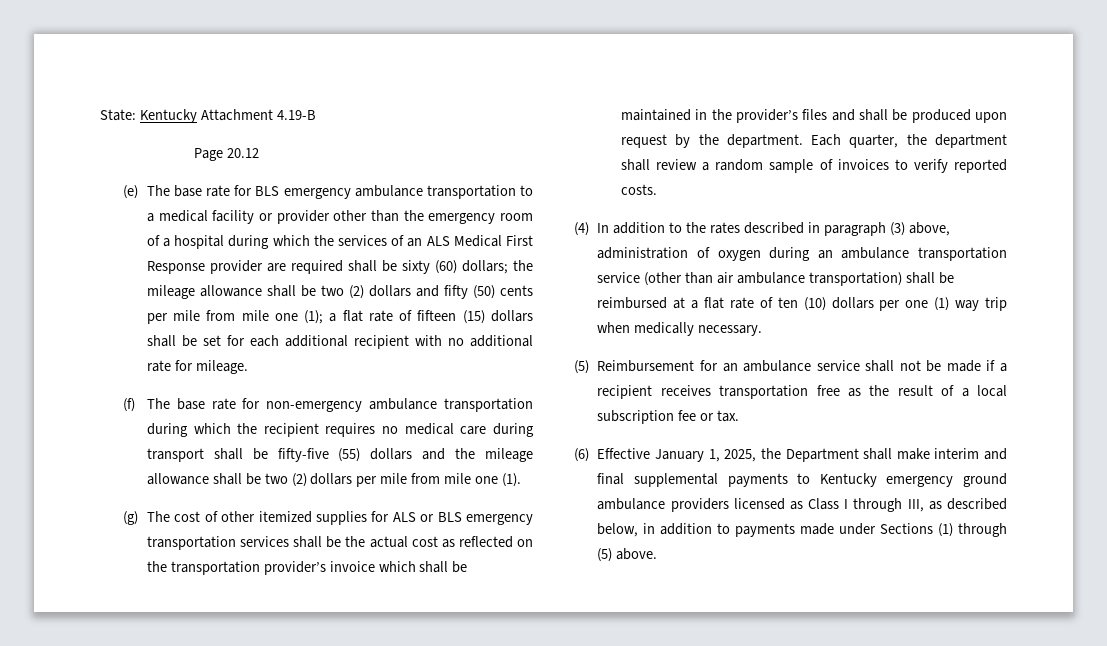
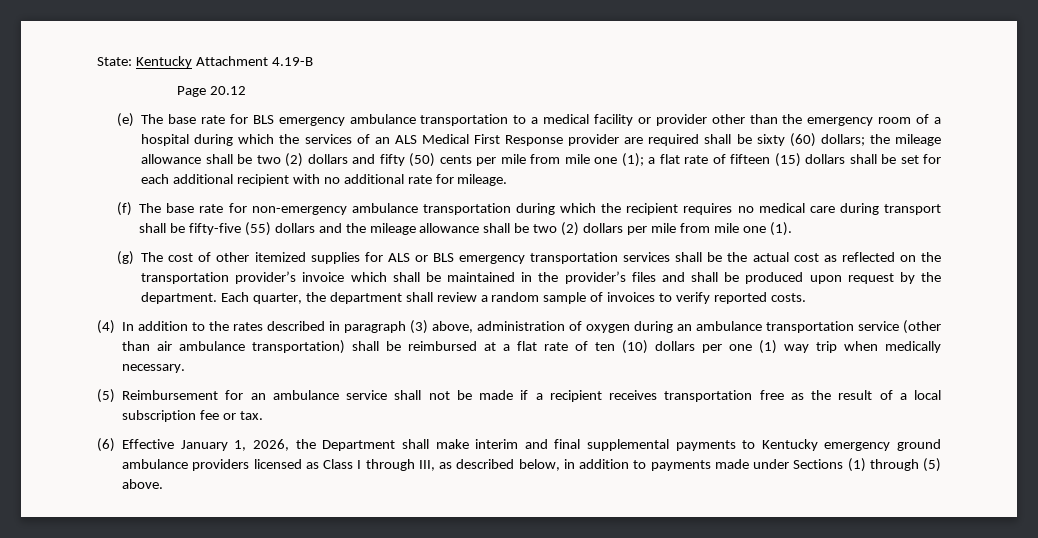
- (6) Effective January 1, 2025, the Department shall make interim and final supplemental payments to Kentucky emergency ground ambulance providers licensed as Class I through III, as described below, in addition to payments made under Sections (1) through (5) above.
+ (6) Effective January 1, 2026, the Department shall make interim and final supplemental payments to Kentucky emergency ground ambulance providers licensed as Class I through III, as described below, in addition to payments made under Sections (1) through (5) above.

